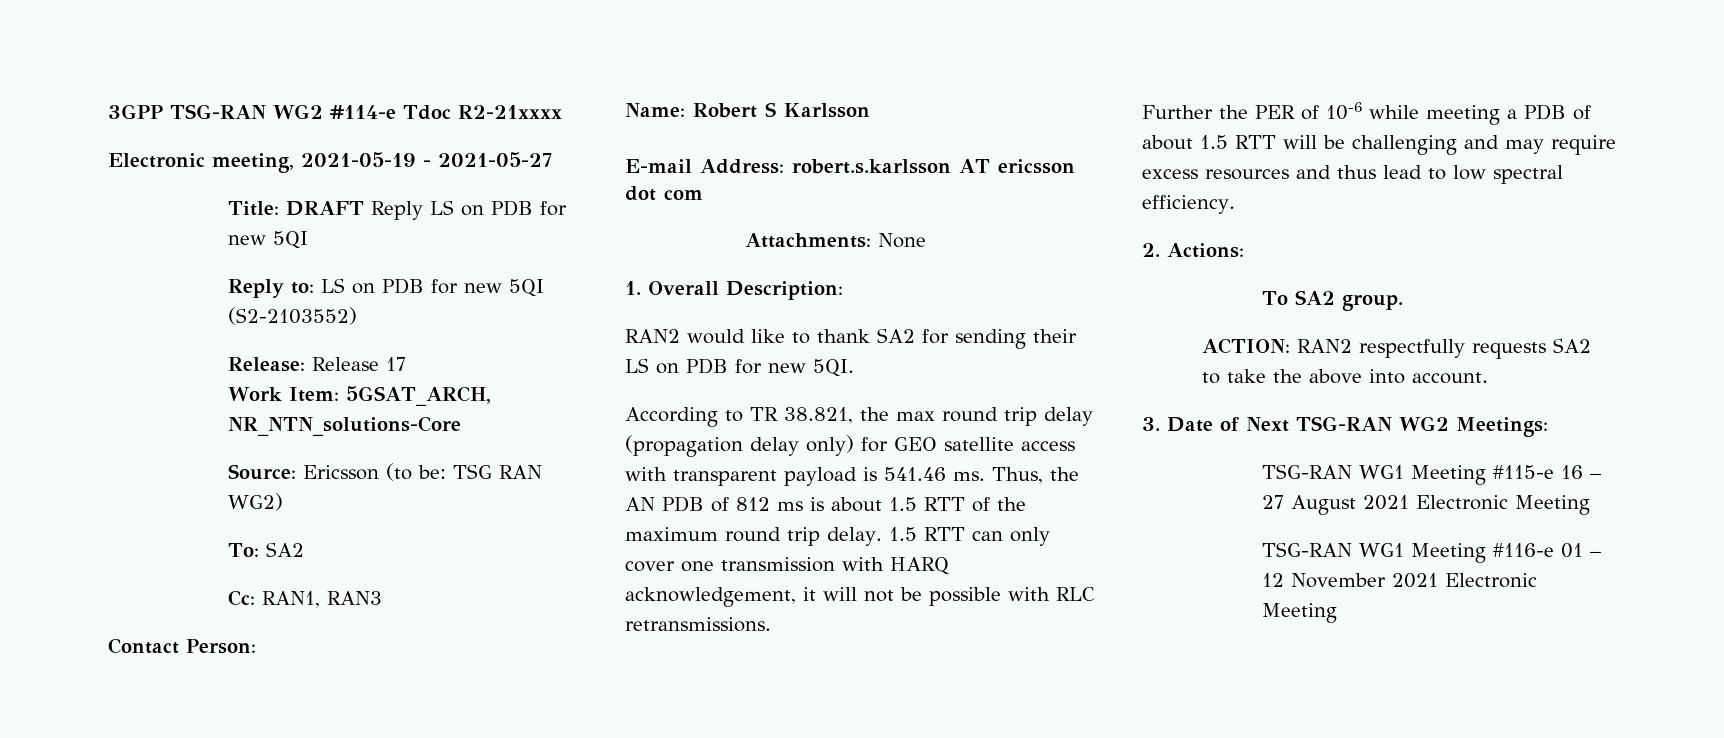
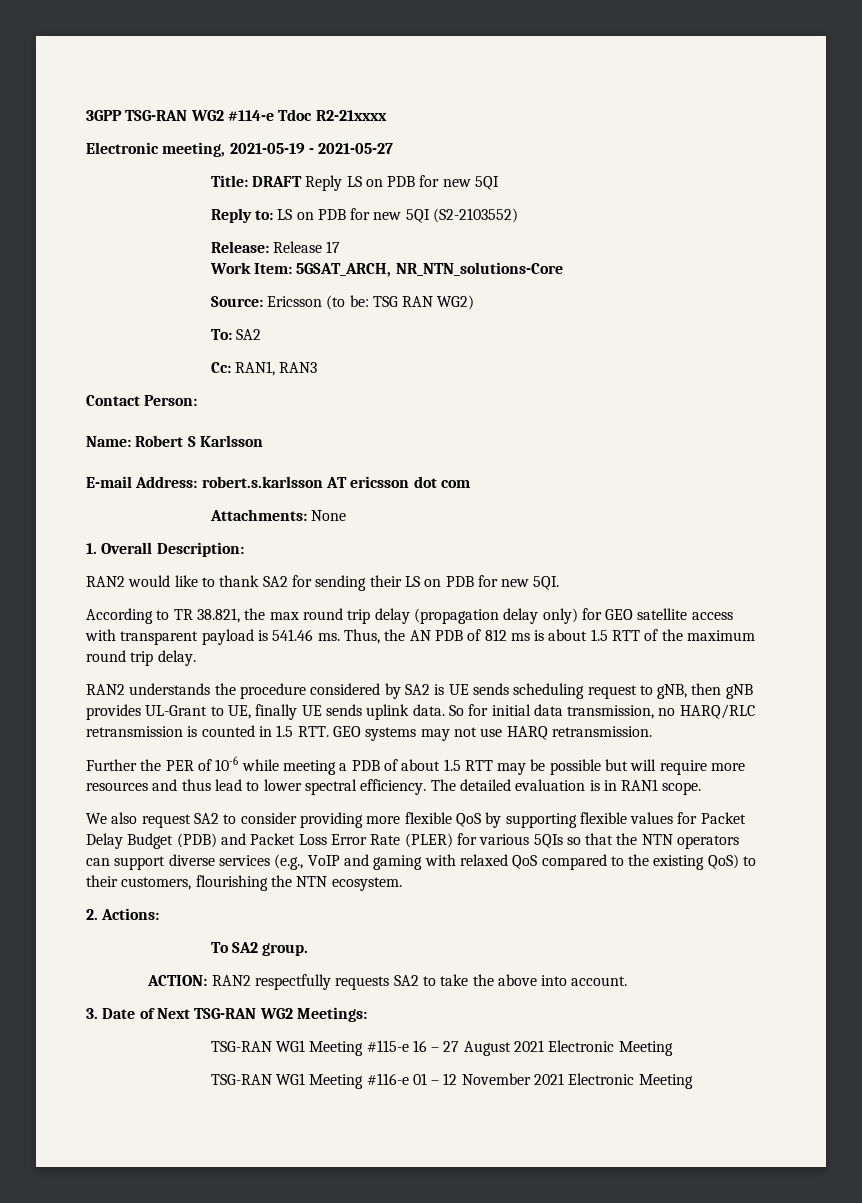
- Thus, the AN PDB of 812 ms is about 1.5 RTT of the maximum round trip delay. 1.5 RTT can only cover one transmission with HARQ acknowledgement, it will not be possible with RLC retransmissions.
+ Thus, the AN PDB of 812 ms is about 1.5 RTT of the maximum round trip delay.
+ RAN2 understands the procedure considered by SA2 is UE sends scheduling request to gNB, then gNB provides UL-Grant to UE, finally UE sends uplink data. So for initial data transmission, no HARQ/RLC retransmission is counted in 1.5 RTT. GEO systems may not use HARQ retransmission.
- Further the PER of 10-6 while meeting a PDB of about 1.5 RTT will be challenging and may require excess resources and thus lead to low spectral efficiency.
+ Further the PER of 10-6 while meeting a PDB of about 1.5 RTT may be possible but will require more resources and thus lead to lower spectral efficiency. The detailed evaluation is in RAN1 scope.
+ We also request SA2 to consider providing more flexible QoS by supporting flexible values for Packet Delay Budget (PDB) and Packet Loss Error Rate (PLER) for various 5QIs so that the NTN operators can support diverse services (e.g., VoIP and gaming with relaxed QoS compared to the existing QoS) to their customers, flourishing the NTN ecosystem.

